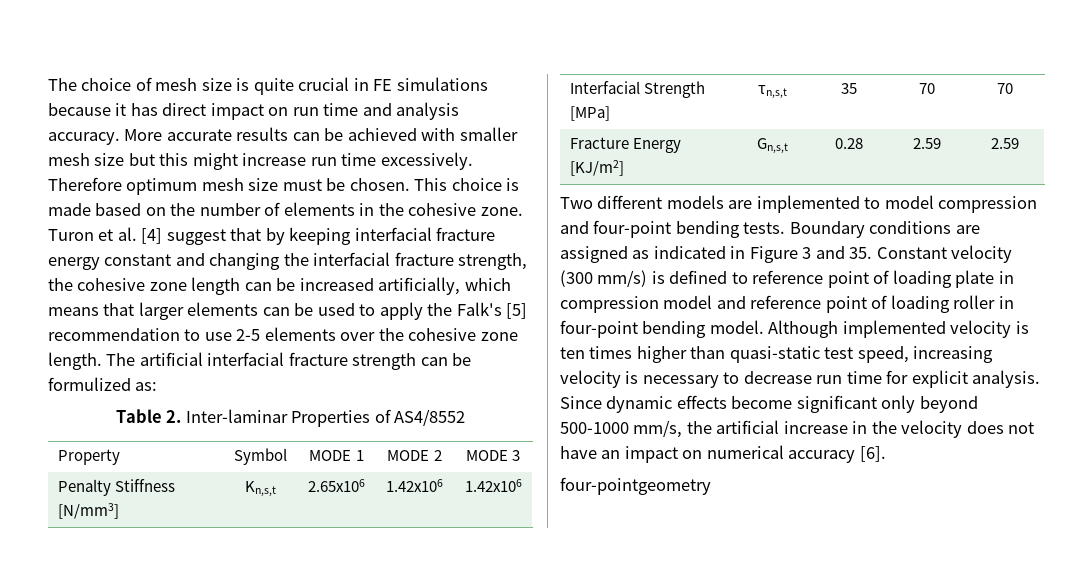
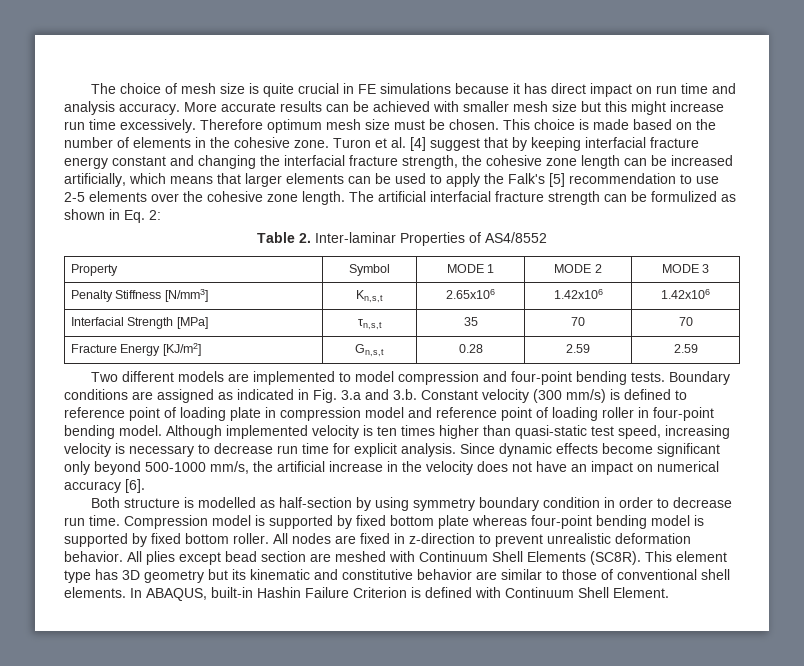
- The artificial interfacial fracture strength can be formulized as:
+ The artificial interfacial fracture strength can be formulized as shown in Eq. 2:
- Boundary conditions are assigned as indicated in Figure 3 and 35. Constant velocity (300 mm/s) is defined to reference point of loading plate in compression model and reference point of loading roller in four-point bending model.
+ Boundary conditions are assigned as indicated in Fig. 3.a and 3.b. Constant velocity (300 mm/s) is defined to reference point of loading plate in compression model and reference point of loading roller in four-point bending model.
- four-pointgeometry
+ Both structure is modelled as half-section by using symmetry boundary condition in order to decrease run time. Compression model is supported by fixed bottom plate whereas four-point bending model is supported by fixed bottom roller. All nodes are fixed in z-direction to prevent unrealistic deformation behavior. All plies except bead section are meshed with Continuum Shell Elements (SC8R). This element type has 3D geometry but its kinematic and constitutive behavior are similar to those of conventional shell elements. In ABAQUS, built-in Hashin Failure Criterion is defined with Continuum Shell Element.

